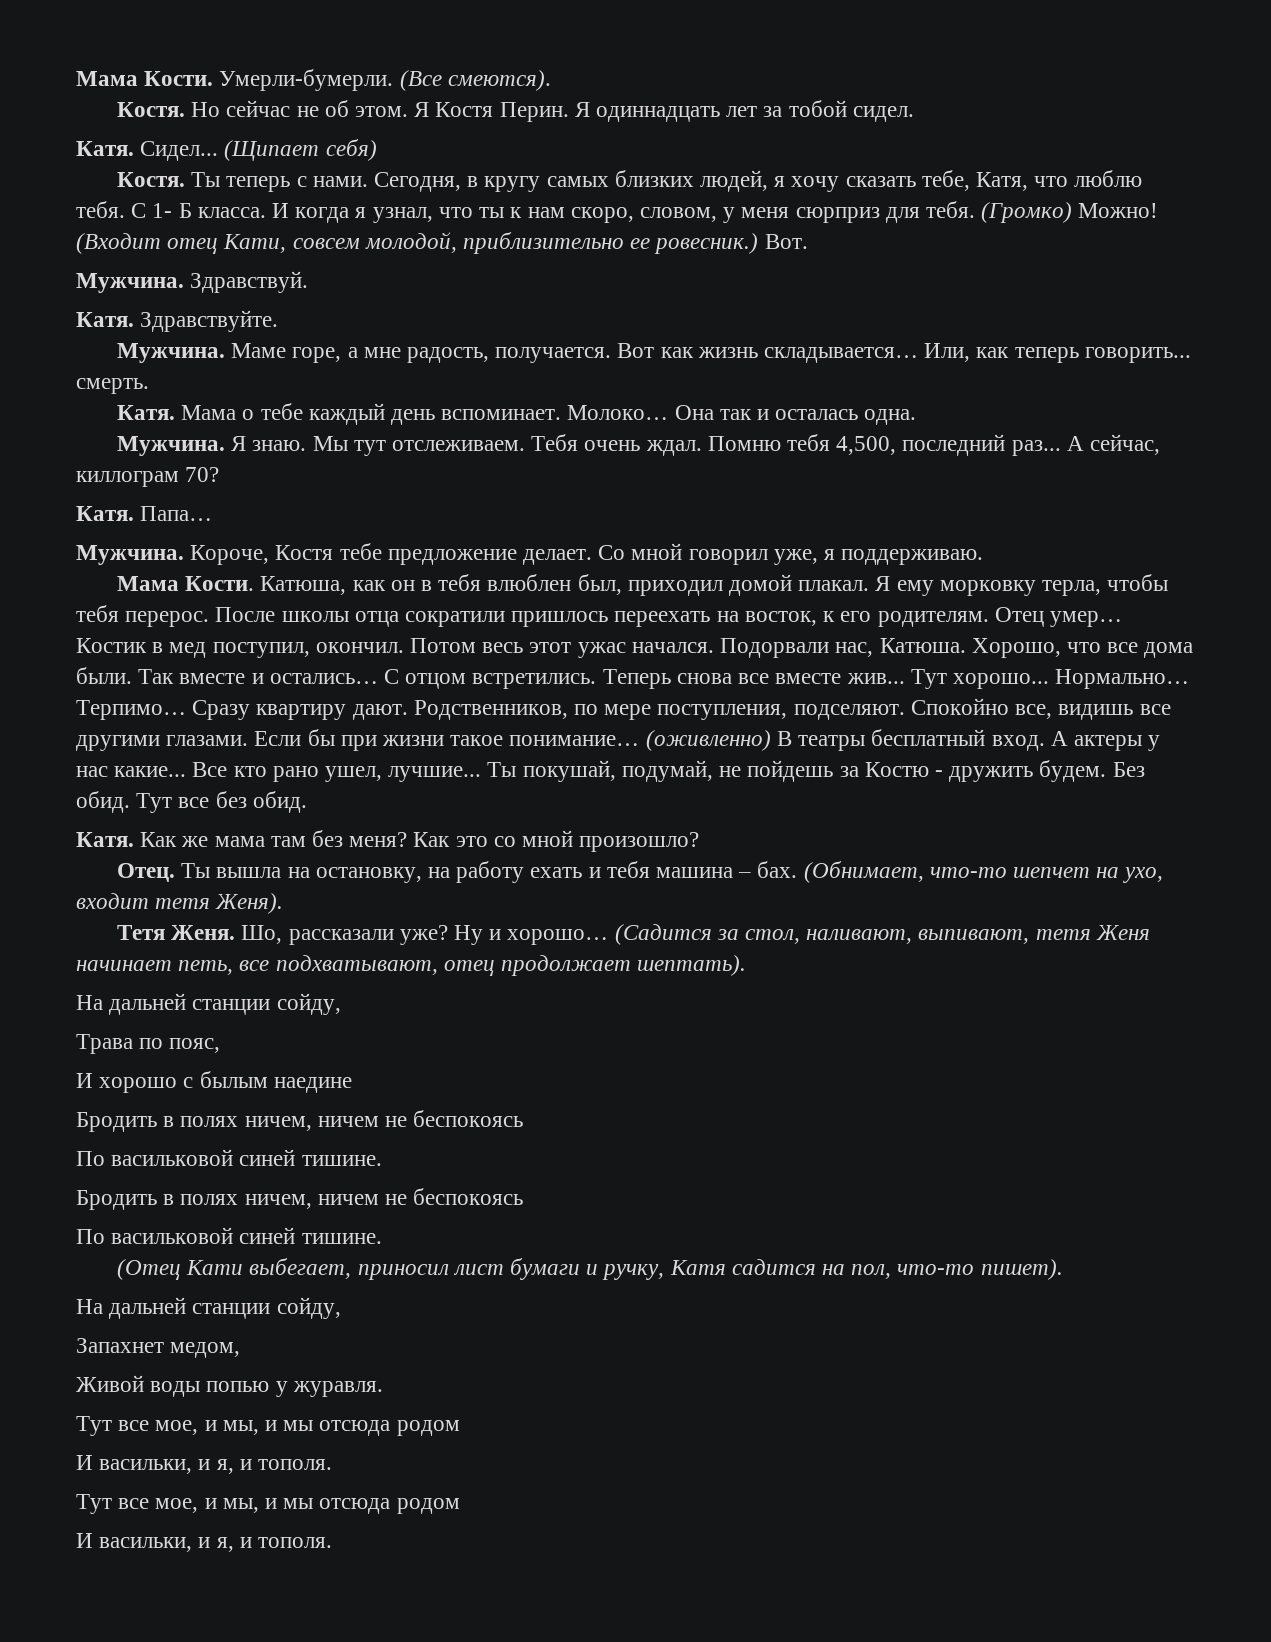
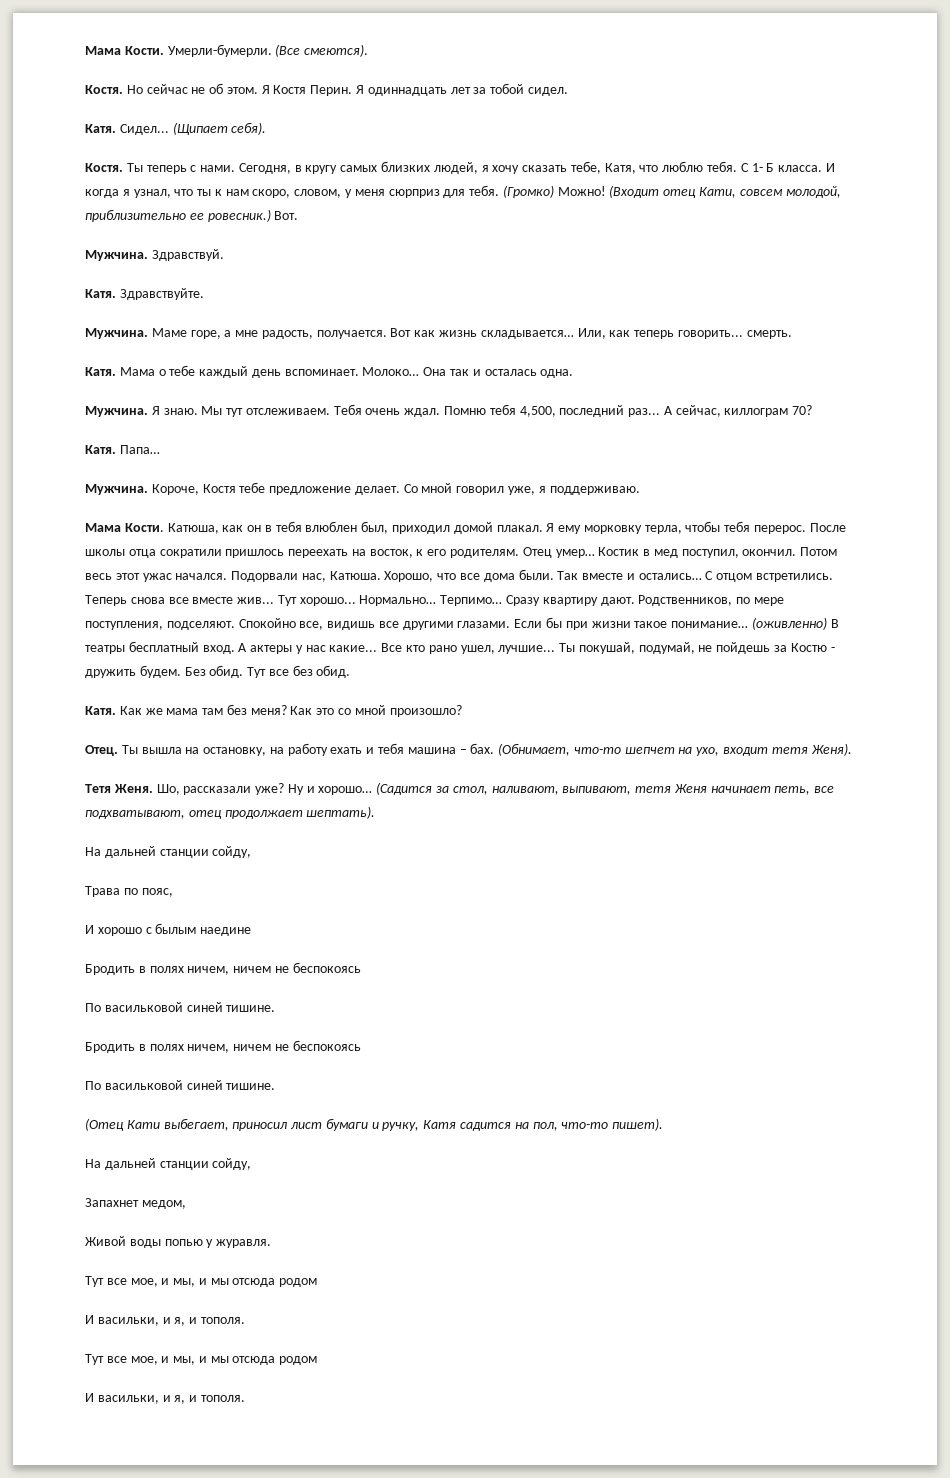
- (Щипает себя)
+ (Щипает себя).

